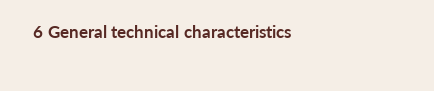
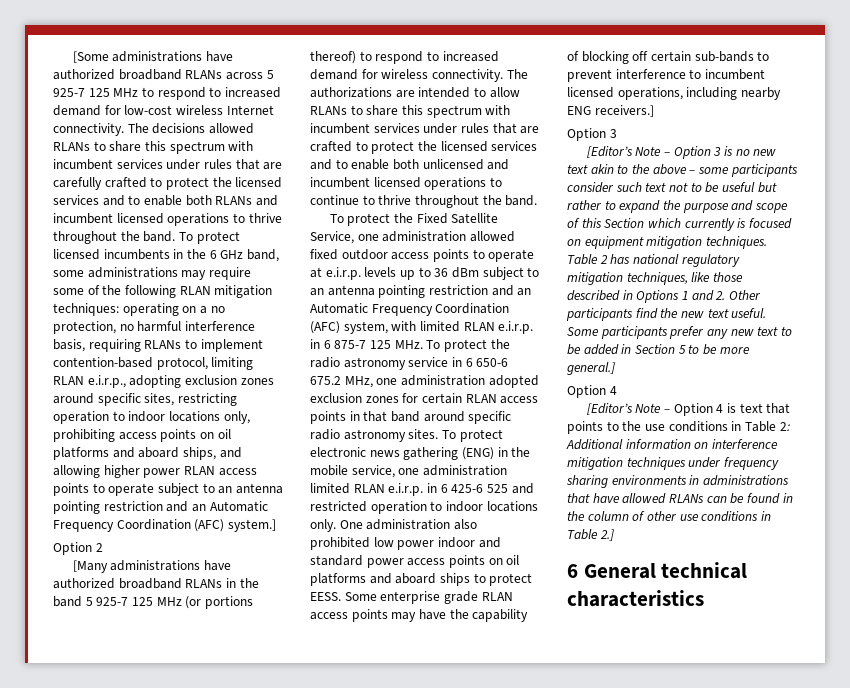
+ [Some administrations have authorized broadband RLANs across 5 925-7 125 MHz to respond to increased demand for low-cost wireless Internet connectivity. The decisions allowed RLANs to share this spectrum with incumbent services under rules that are carefully crafted to protect the licensed services and to enable both RLANs and incumbent licensed operations to thrive throughout the band. To protect licensed incumbents in the 6 GHz band, some administrations may require some of the following RLAN mitigation techniques: operating on a no protection, no harmful interference basis, requiring RLANs to implement contention-based protocol, limiting RLAN e.i.r.p., adopting exclusion zones around specific sites, restricting operation to indoor locations only, prohibiting access points on oil platforms and aboard ships, and allowing higher power RLAN access points to operate subject to an antenna pointing restriction and an Automatic Frequency Coordination (AFC) system.]
+ Option 2
+ [Many administrations have authorized broadband RLANs in the band 5 925-7 125 MHz (or portions thereof) to respond to increased demand for wireless connectivity. The authorizations are intended to allow RLANs to share this spectrum with incumbent services under rules that are crafted to protect the licensed services and to enable both unlicensed and incumbent licensed operations to continue to thrive throughout the band.
+ To protect the Fixed Satellite Service, one administration allowed fixed outdoor access points to operate at e.i.r.p. levels up to 36 dBm subject to an antenna pointing restriction and an Automatic Frequency Coordination (AFC) system, with limited RLAN e.i.r.p. in 6 875-7 125 MHz. To protect the radio astronomy service in 6 650-6 675.2 MHz, one administration adopted exclusion zones for certain RLAN access points in that band around specific radio astronomy sites. To protect electronic news gathering (ENG) in the mobile service, one administration limited RLAN e.i.r.p. in 6 425-6 525 and restricted operation to indoor locations only. One administration also prohibited low power indoor and standard power access points on oil platforms and aboard ships to protect EESS. Some enterprise grade RLAN access points may have the capability of blocking off certain sub-bands to prevent interference to incumbent licensed operations, including nearby ENG receivers.]
+ Option 3
+ [Editor’s Note – Option 3 is no new text akin to the above – some participants consider such text not to be useful but rather to expand the purpose and scope of this Section which currently is focused on equipment mitigation techniques. Table 2 has national regulatory mitigation techniques, like those described in Options 1 and 2. Other participants find the new text useful. Some participants prefer any new text to be added in Section 5 to be more general.]
+ Option 4
+ [Editor’s Note – Option 4 is text that points to the use conditions in Table 2: Additional information on interference mitigation techniques under frequency sharing environments in administrations that have allowed RLANs can be found in the column of other use conditions in Table 2.]

